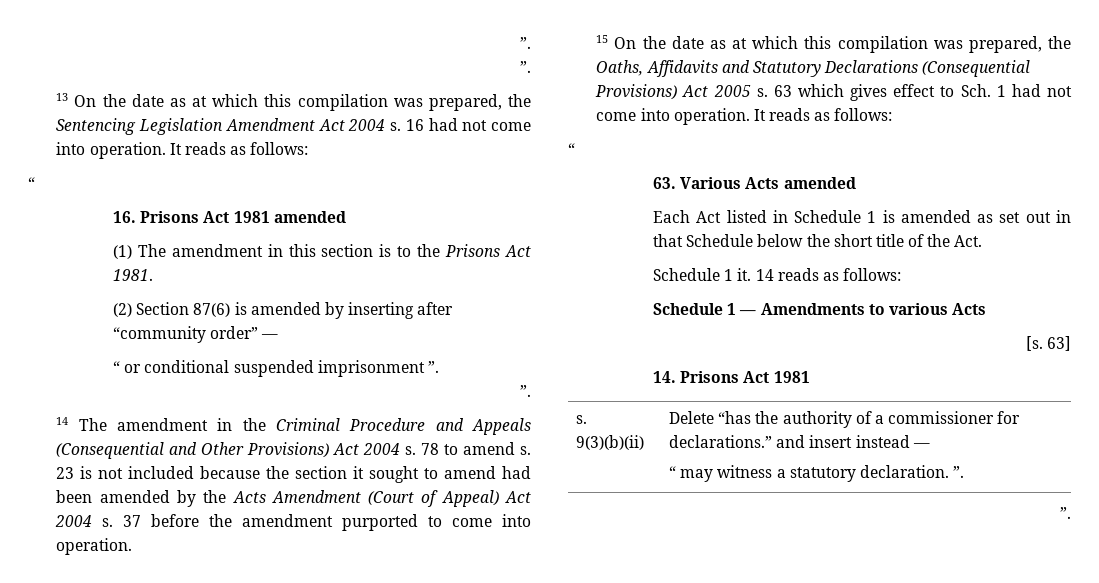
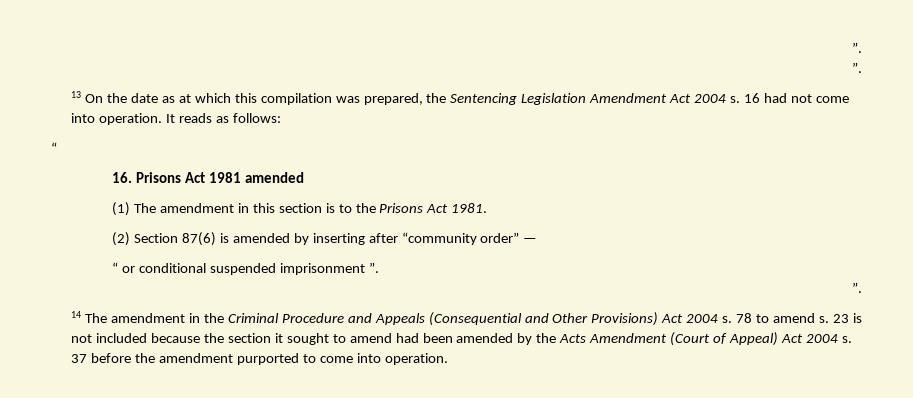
- 15 On the date as at which this compilation was prepared, the Oaths, Affidavits and Statutory Declarations (Consequential Provisions) Act 2005 s. 63 which gives effect to Sch. 1 had not come into operation. It reads as follows:
- “
- 63. Various Acts amended
- Each Act listed in Schedule 1 is amended as set out in that Schedule below the short title of the Act.
- Schedule 1 it. 14 reads as follows:
- Schedule 1 — Amendments to various Acts
- [s. 63]
- 14. Prisons Act 1981
- s. 9(3)(b)(ii) | Delete “has the authority of a commissioner for declarations.” and insert instead —
- “ may witness a statutory declaration. ”.
- ”.

